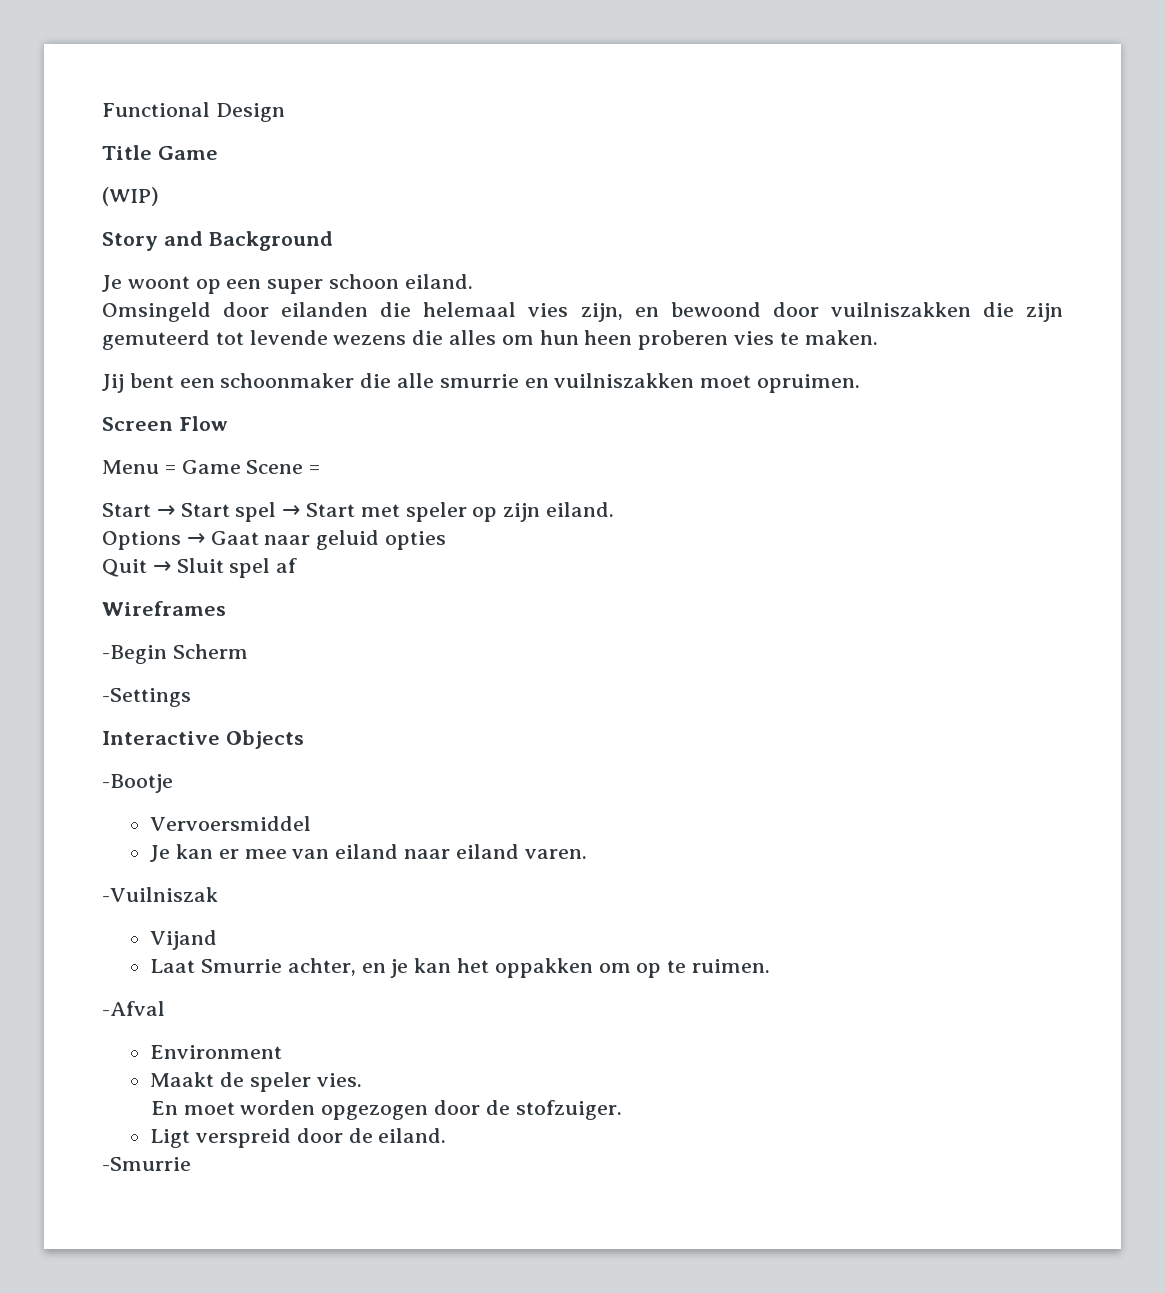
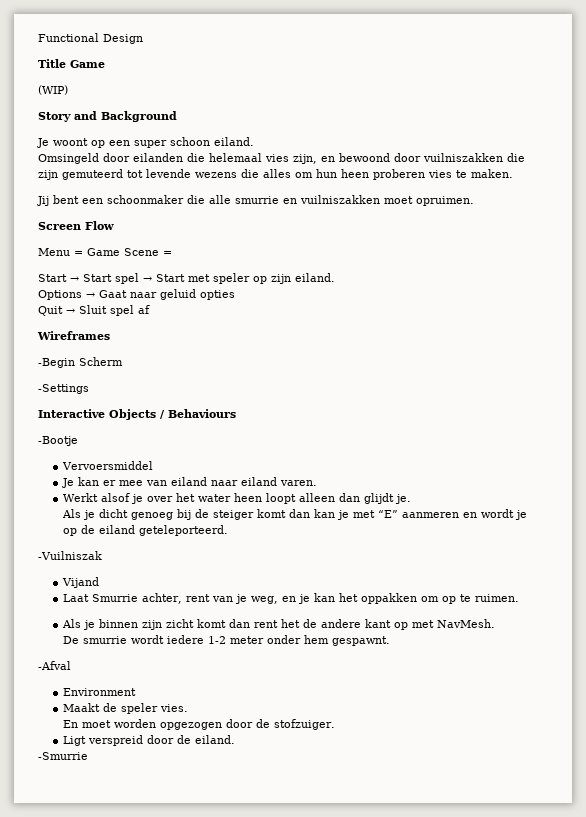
- Interactive Objects
+ Interactive Objects / Behaviours
+ Werkt alsof je over het water heen loopt alleen dan glijdt je.
+ Als je dicht genoeg bij de steiger komt dan kan je met “E” aanmeren en wordt je op de eiland geteleporteerd.
- Laat Smurrie achter, en je kan het oppakken om op te ruimen.
+ Laat Smurrie achter, rent van je weg, en je kan het oppakken om op te ruimen.
+ Als je binnen zijn zicht komt dan rent het de andere kant op met NavMesh.
+ De smurrie wordt iedere 1-2 meter onder hem gespawnt.

